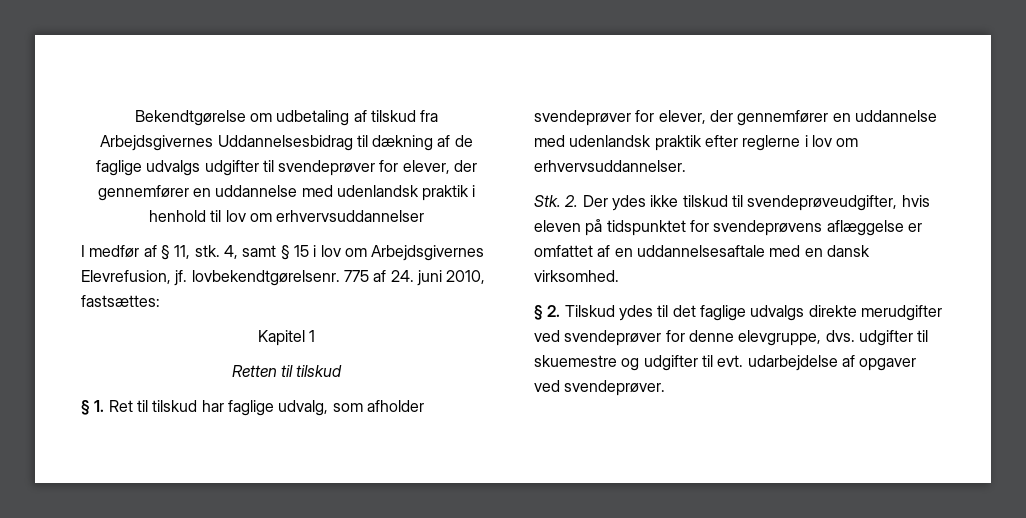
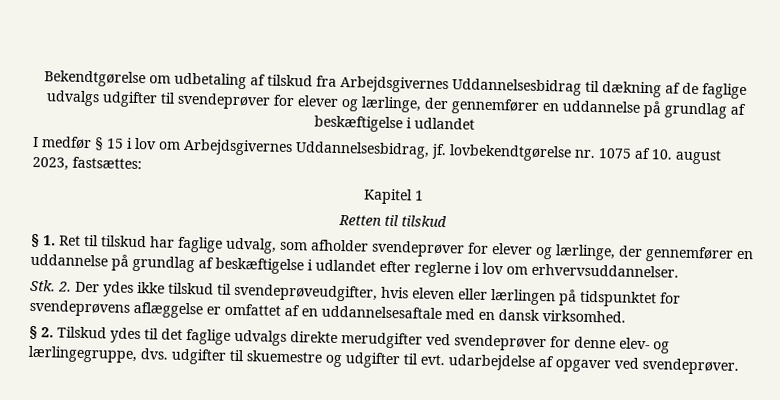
- Bekendtgørelse om udbetaling af tilskud fra Arbejdsgivernes Uddannelsesbidrag til dækning af de faglige udvalgs udgifter til svendeprøver for elever, der gennemfører en uddannelse med udenlandsk praktik i henhold til lov om erhvervsuddannelser
- I medfør af § 11, stk. 4, samt § 15 i lov om Arbejdsgivernes Elevrefusion, jf. lovbekendtgørelsenr. 775 af 24. juni 2010, fastsættes:
+ Bekendtgørelse om udbetaling af tilskud fra Arbejdsgivernes Uddannelsesbidrag til dækning af de faglige udvalgs udgifter til svendeprøver for elever og lærlinge, der gennemfører en uddannelse på grundlag af beskæftigelse i udlandet
+ I medfør § 15 i lov om Arbejdsgivernes Uddannelsesbidrag, jf. lovbekendtgørelse nr. 1075 af 10. august 2023, fastsættes:
- § 1. Ret til tilskud har faglige udvalg, som afholder svendeprøver for elever, der gennemfører en uddannelse med udenlandsk praktik efter reglerne i lov om erhvervsuddannelser.
+ § 1. Ret til tilskud har faglige udvalg, som afholder svendeprøver for elever og lærlinge, der gennemfører en uddannelse på grundlag af beskæftigelse i udlandet efter reglerne i lov om erhvervsuddannelser.
- Stk. 2. Der ydes ikke tilskud til svendeprøveudgifter, hvis eleven på tidspunktet for svendeprøvens aflæggelse er omfattet af en uddannelsesaftale med en dansk virksomhed.
+ Stk. 2. Der ydes ikke tilskud til svendeprøveudgifter, hvis eleven eller lærlingen på tidspunktet for svendeprøvens aflæggelse er omfattet af en uddannelsesaftale med en dansk virksomhed.
- § 2. Tilskud ydes til det faglige udvalgs direkte merudgifter ved svendeprøver for denne elevgruppe, dvs. udgifter til skuemestre og udgifter til evt. udarbejdelse af opgaver ved svendeprøver.
+ § 2. Tilskud ydes til det faglige udvalgs direkte merudgifter ved svendeprøver for denne elev- og lærlingegruppe, dvs. udgifter til skuemestre og udgifter til evt. udarbejdelse af opgaver ved svendeprøver.

